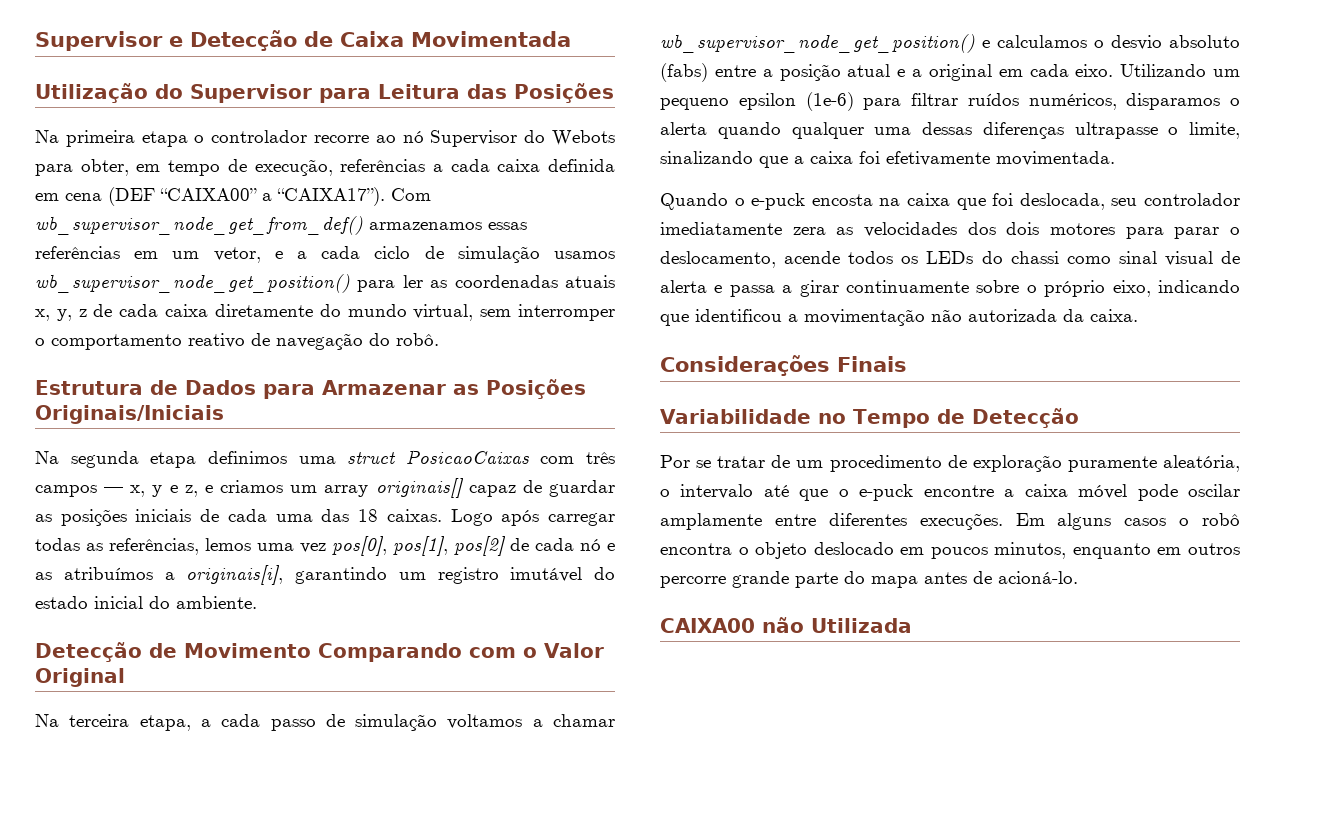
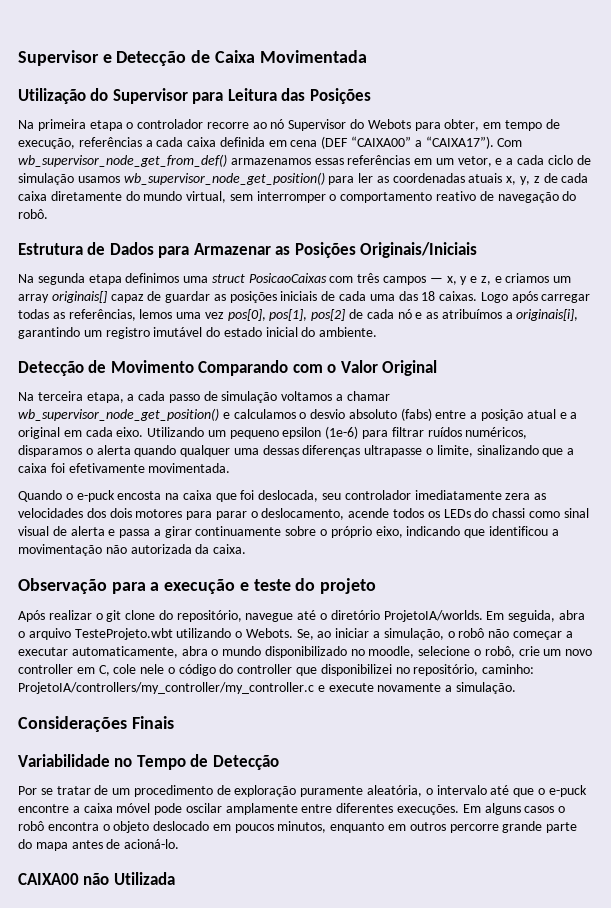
+ Observação para a execução e teste do projeto
+ Após realizar o git clone do repositório, navegue até o diretório ProjetoIA/worlds. Em seguida, abra o arquivo TesteProjeto.wbt utilizando o Webots. Se, ao iniciar a simulação, o robô não começar a executar automaticamente, abra o mundo disponibilizado no moodle, selecione o robô, crie um novo controller em C, cole nele o código do controller que disponibilizei no repositório, caminho: ProjetoIA/controllers/my_controller/my_controller.c e execute novamente a simulação.

